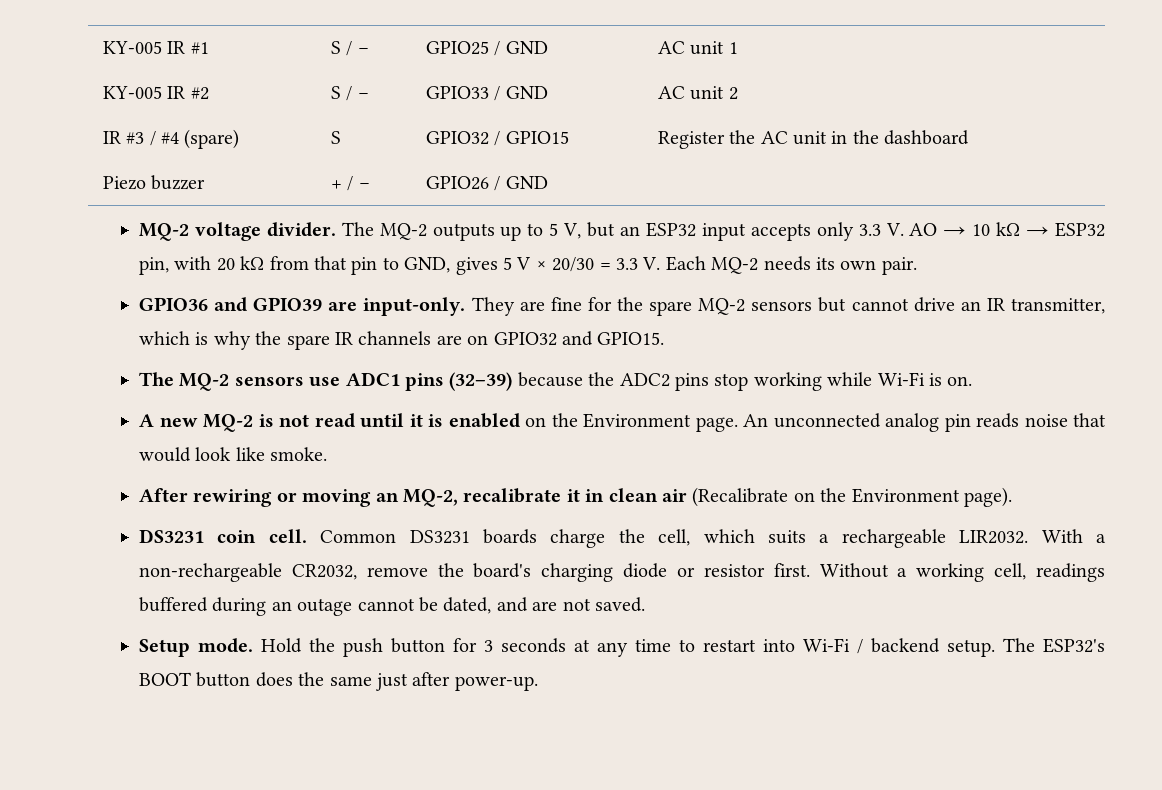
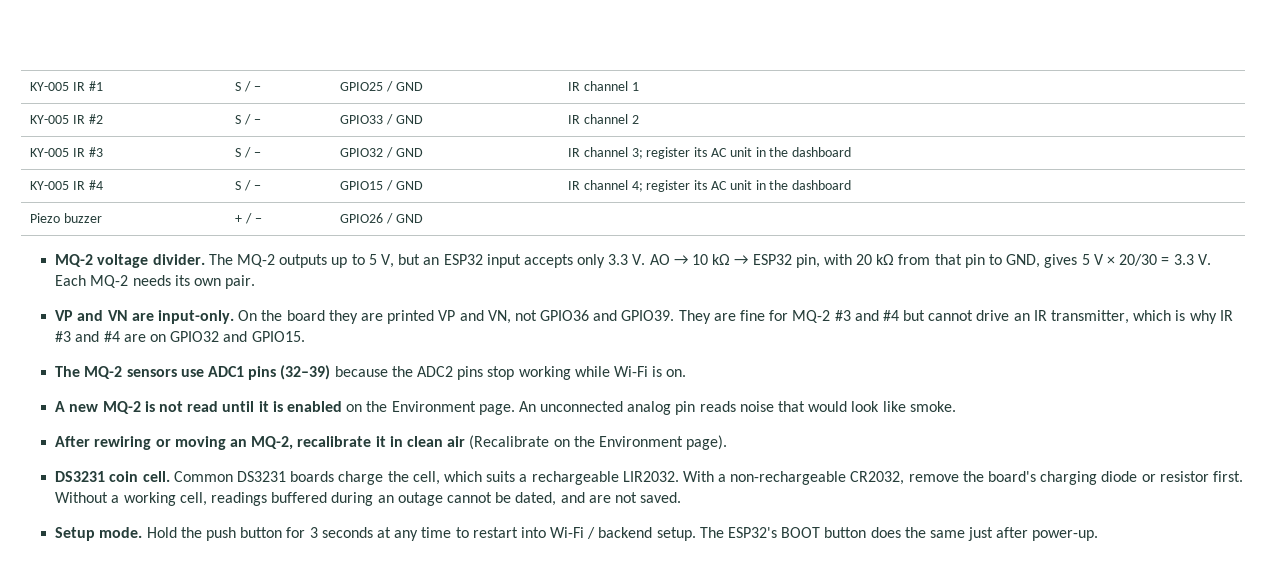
- KY-005 IR #1 | S / − | GPIO25 / GND | AC unit 1
+ KY-005 IR #1 | S / − | GPIO25 / GND | IR channel 1
- KY-005 IR #2 | S / − | GPIO33 / GND | AC unit 2
+ KY-005 IR #2 | S / − | GPIO33 / GND | IR channel 2
- IR #3 / #4 (spare) | S | GPIO32 / GPIO15 | Register the AC unit in the dashboard
+ KY-005 IR #3 | S / − | GPIO32 / GND | IR channel 3; register its AC unit in the dashboard
+ KY-005 IR #4 | S / − | GPIO15 / GND | IR channel 4; register its AC unit in the dashboard
- GPIO36 and GPIO39 are input-only. They are fine for the spare MQ-2 sensors but cannot drive an IR transmitter, which is why the spare IR channels are on GPIO32 and GPIO15.
+ VP and VN are input-only. On the board they are printed VP and VN, not GPIO36 and GPIO39. They are fine for MQ-2 #3 and #4 but cannot drive an IR transmitter, which is why IR #3 and #4 are on GPIO32 and GPIO15.

